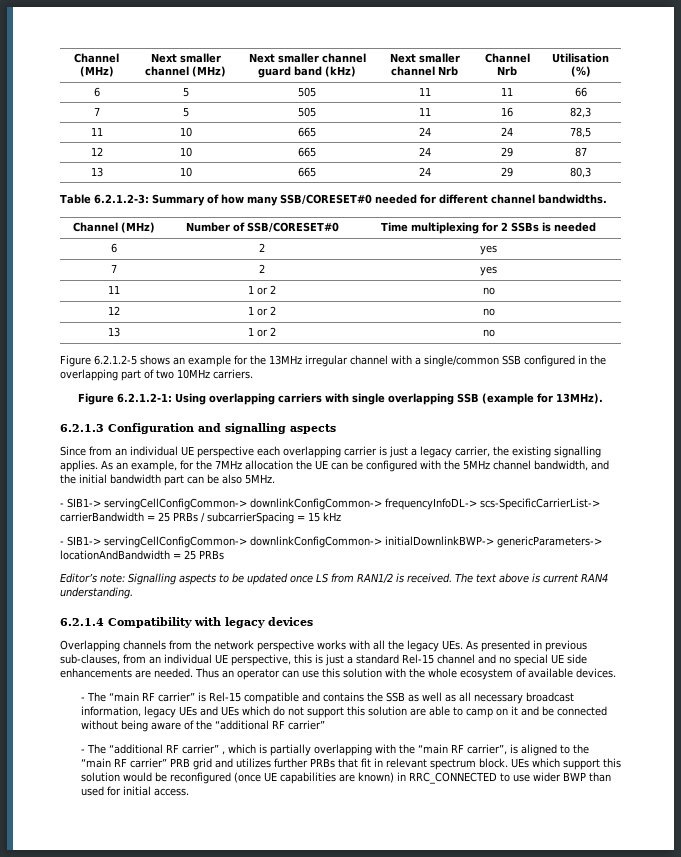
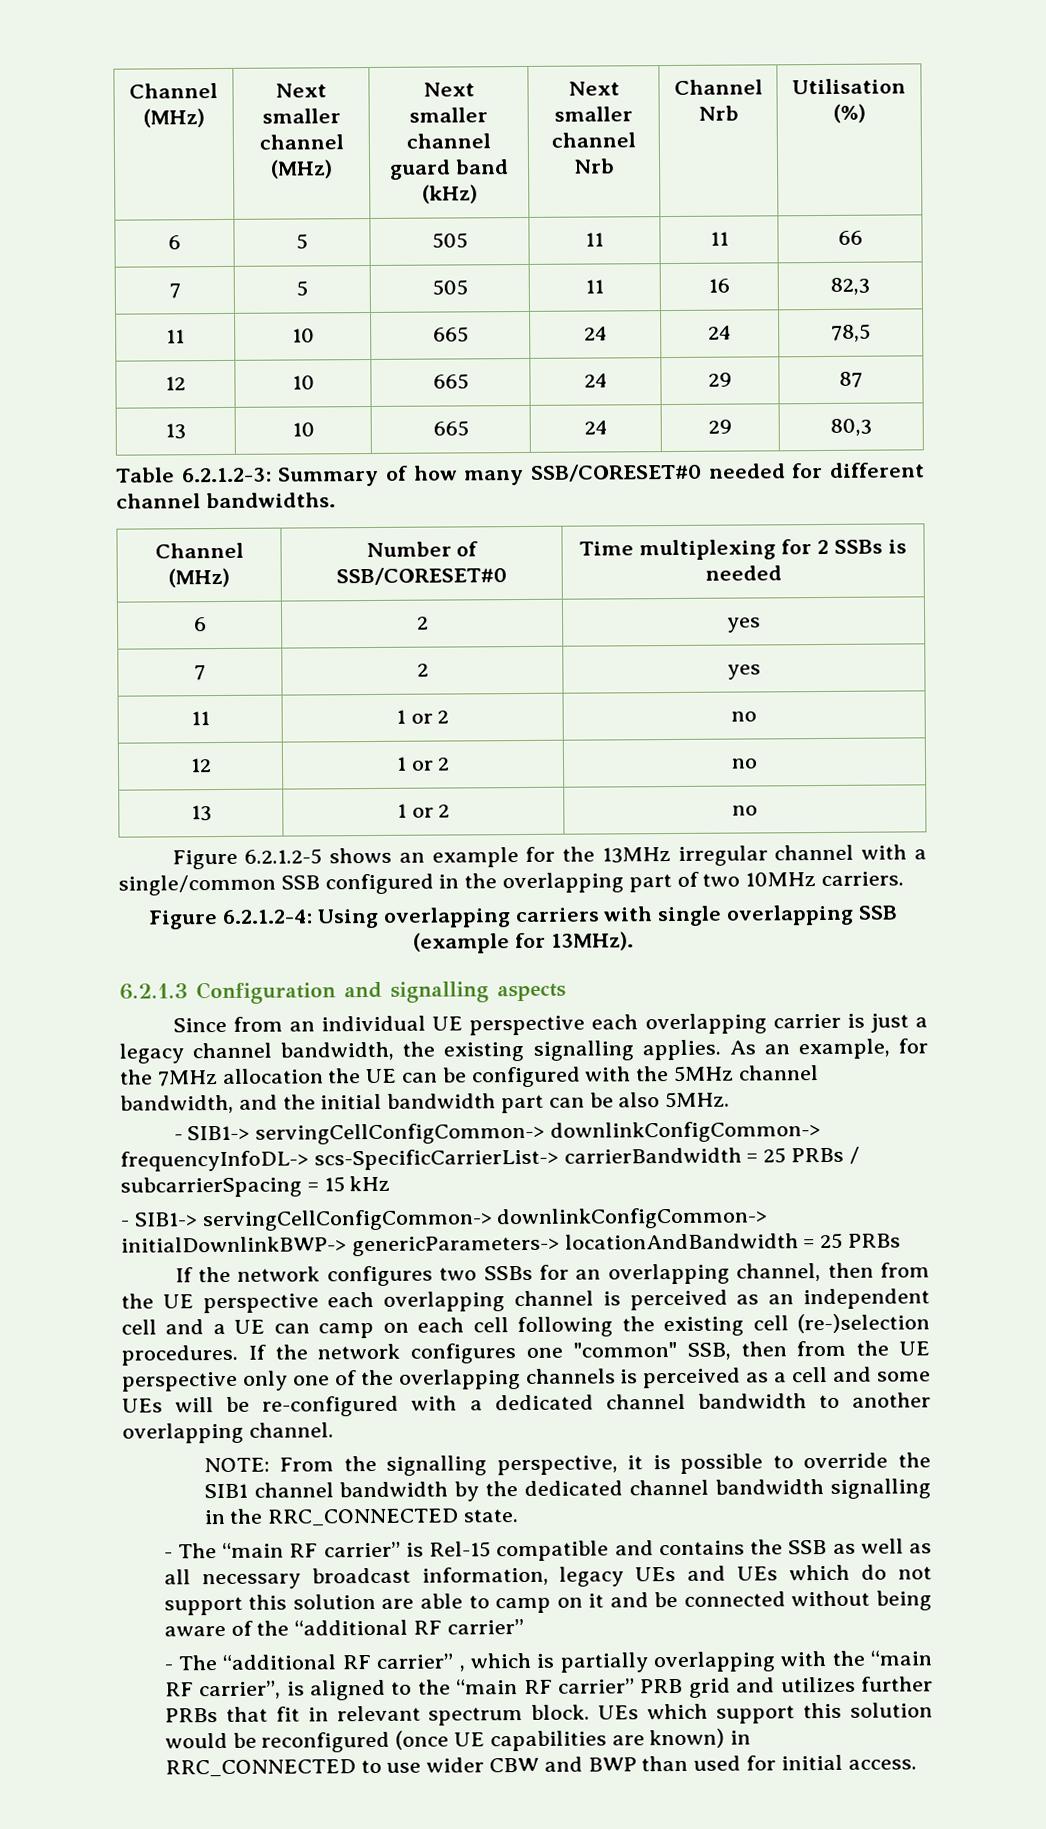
- Figure 6.2.1.2-1: Using overlapping carriers with single overlapping SSB (example for 13MHz).
+ Figure 6.2.1.2-4: Using overlapping carriers with single overlapping SSB (example for 13MHz).
- Since from an individual UE perspective each overlapping carrier is just a legacy carrier, the existing signalling applies.
+ Since from an individual UE perspective each overlapping carrier is just a legacy channel bandwidth, the existing signalling applies.
- Editor’s note: Signalling aspects to be updated once LS from RAN1/2 is received. The text above is current RAN4 understanding.
- 6.2.1.4 Compatibility with legacy devices
- Overlapping channels from the network perspective works with all the legacy UEs. As presented in previous sub-clauses, from an individual UE perspective, this is just a standard Rel-15 channel and no special UE side enhancements are needed. Thus an operator can use this solution with the whole ecosystem of available devices.
+ If the network configures two SSBs for an overlapping channel, then from the UE perspective each overlapping channel is perceived as an independent cell and a UE can camp on each cell following the existing cell (re-)selection procedures. If the network configures one "common" SSB, then from the UE perspective only one of the overlapping channels is perceived as a cell and some UEs will be re-configured with a dedicated channel bandwidth to another overlapping channel.
+ NOTE: From the signalling perspective, it is possible to override the SIB1 channel bandwidth by the dedicated channel bandwidth signalling in the RRC_CONNECTED state.
- UEs which support this solution would be reconfigured (once UE capabilities are known) in RRC_CONNECTED to use wider BWP than used for initial access.
+ UEs which support this solution would be reconfigured (once UE capabilities are known) in RRC_CONNECTED to use wider CBW and BWP than used for initial access.

